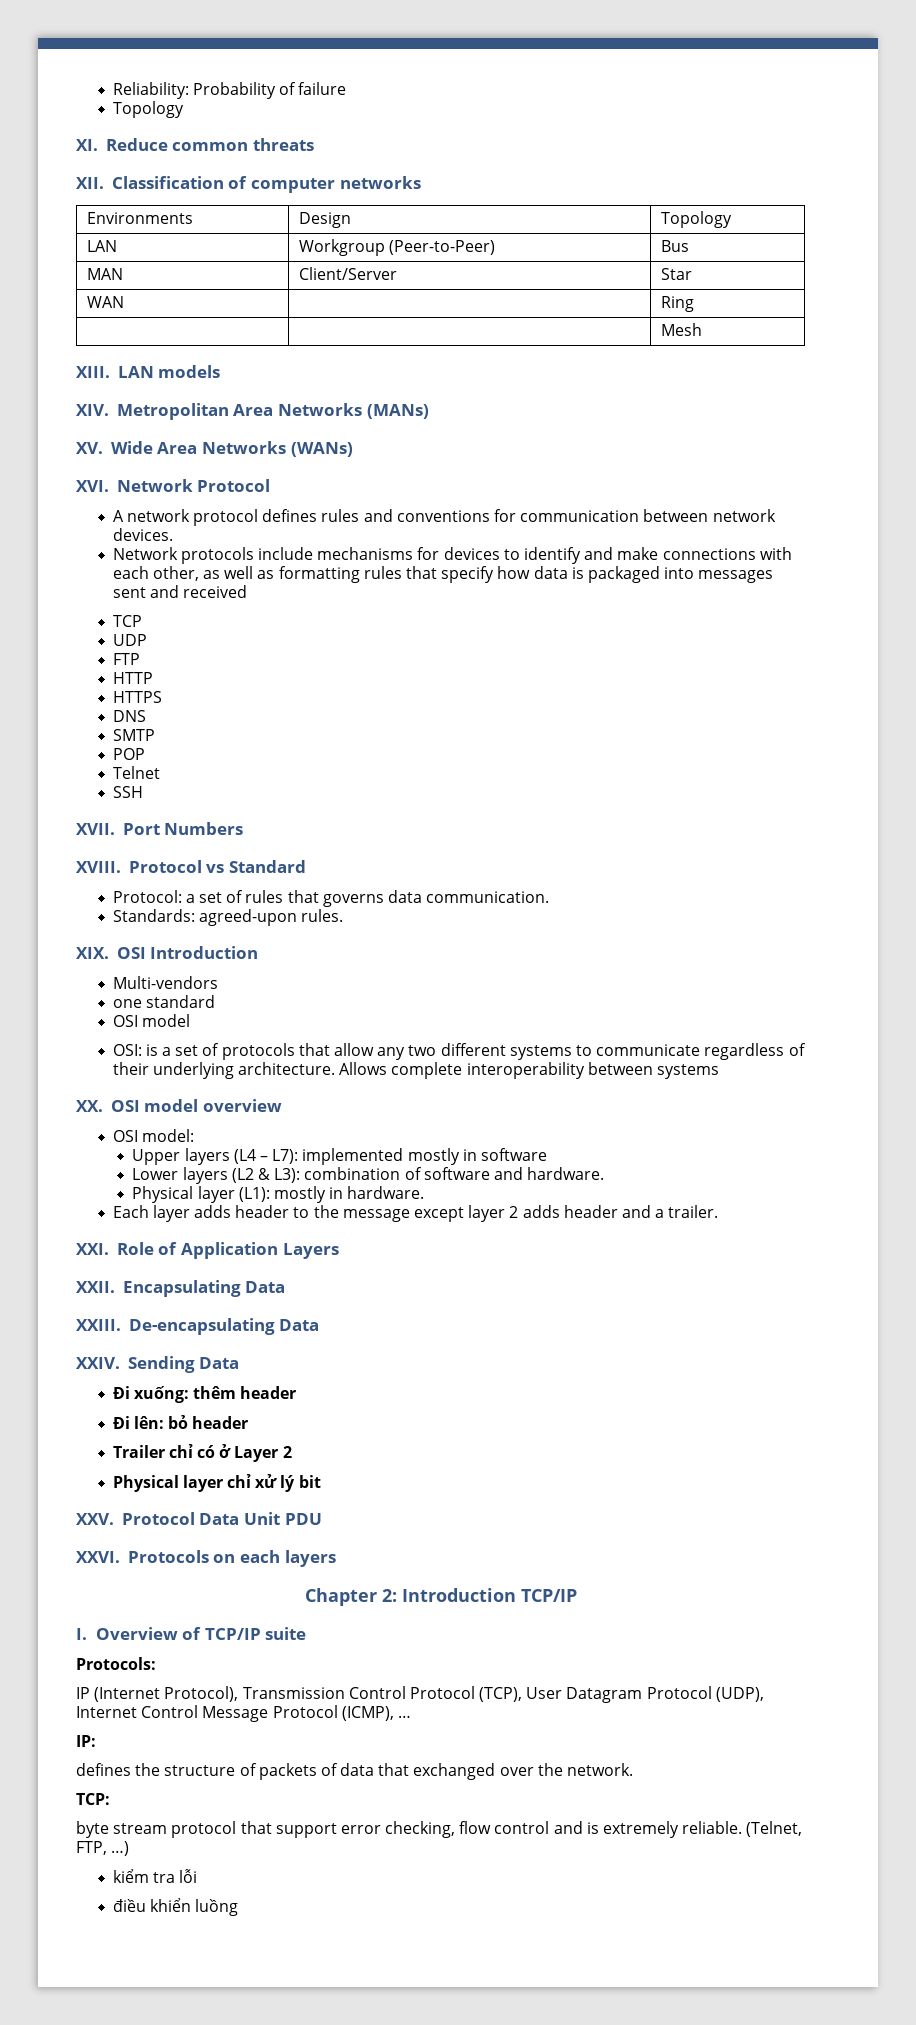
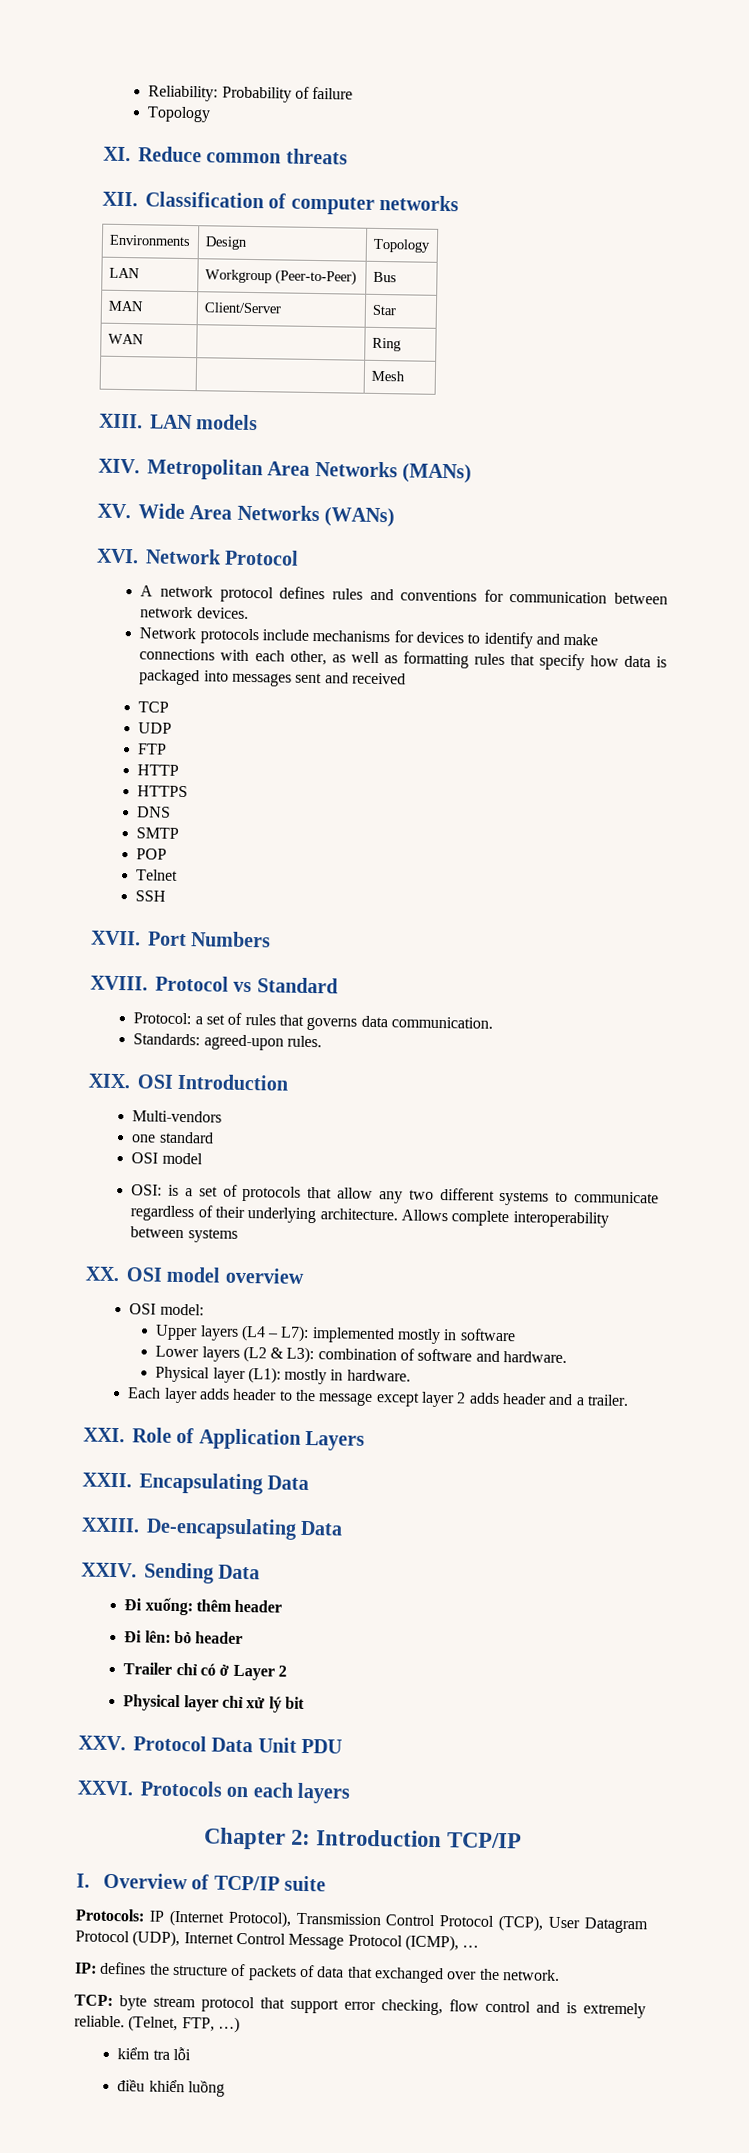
- Protocols:
- IP (Internet Protocol), Transmission Control Protocol (TCP), User Datagram Protocol (UDP), Internet Control Message Protocol (ICMP), …
+ Protocols: IP (Internet Protocol), Transmission Control Protocol (TCP), User Datagram Protocol (UDP), Internet Control Message Protocol (ICMP), …
- IP:
- defines the structure of packets of data that exchanged over the network.
+ IP: defines the structure of packets of data that exchanged over the network.
- TCP:
- byte stream protocol that support error checking, flow control and is extremely reliable.
+ TCP: byte stream protocol that support error checking, flow control and is extremely reliable.

